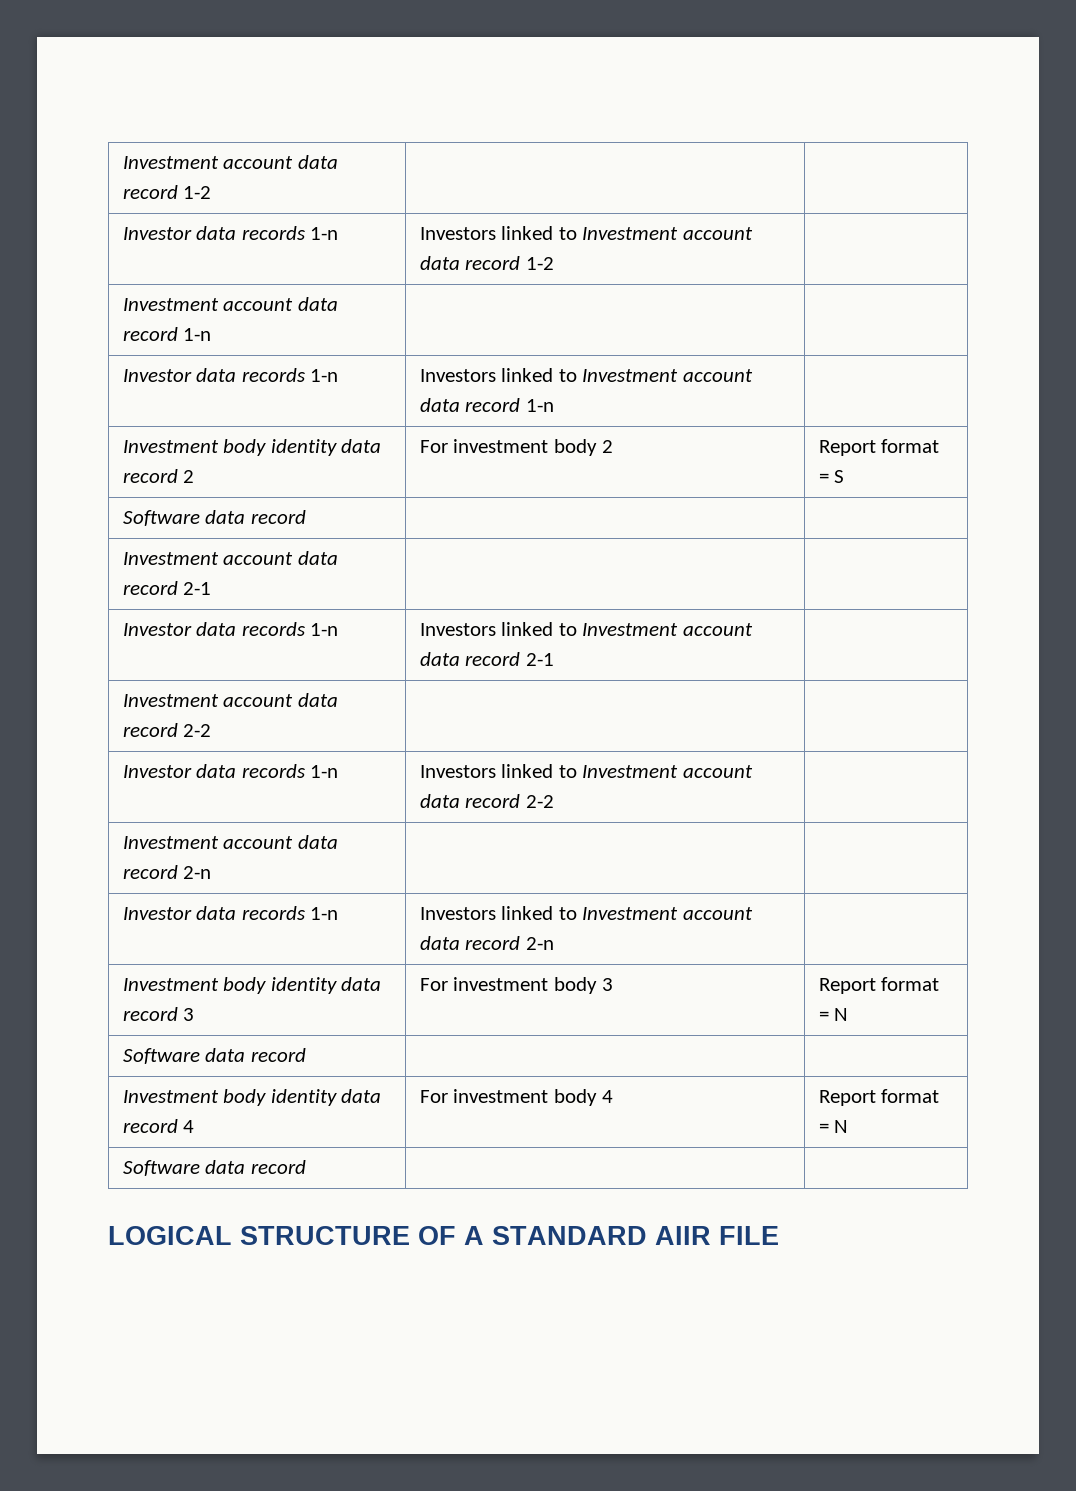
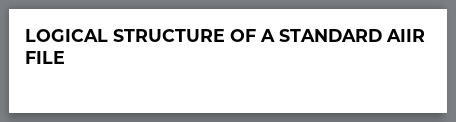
- Investment account data record 1-2 | |
- Investor data records 1-n | Investors linked to Investment account data record 1-2 |
- Investment account data record 1-n | |
- Investor data records 1-n | Investors linked to Investment account data record 1-n |
- Investment body identity data record 2 | For investment body 2 | Report format = S
- Software data record | |
- Investment account data record 2-1 | |
- Investor data records 1-n | Investors linked to Investment account data record 2-1 |
- Investment account data record 2-2 | |
- Investor data records 1-n | Investors linked to Investment account data record 2-2 |
- Investment account data record 2-n | |
- Investor data records 1-n | Investors linked to Investment account data record 2-n |
- Investment body identity data record 3 | For investment body 3 | Report format = N
- Software data record | |
- Investment body identity data record 4 | For investment body 4 | Report format = N
- Software data record | |

